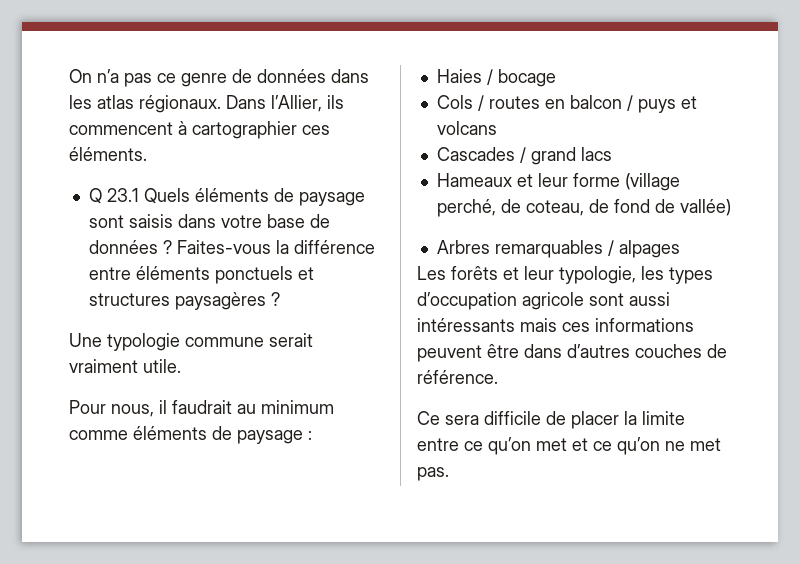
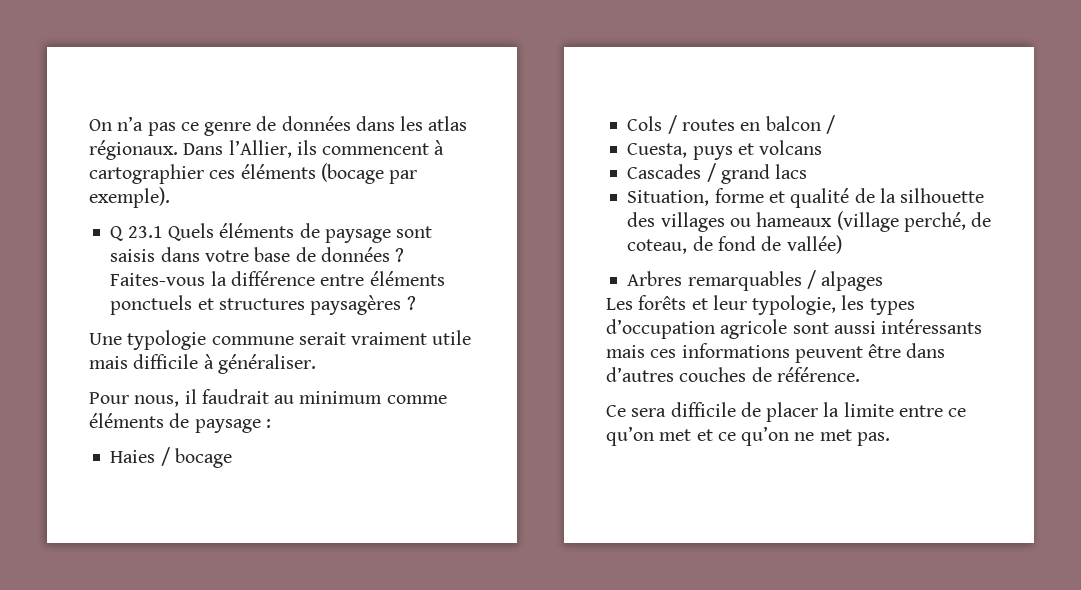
- Dans l’Allier, ils commencent à cartographier ces éléments.
+ Dans l’Allier, ils commencent à cartographier ces éléments (bocage par exemple).
- Une typologie commune serait vraiment utile.
+ Une typologie commune serait vraiment utile mais difficile à généraliser.
- Cols / routes en balcon / puys et volcans
+ Cols / routes en balcon /
+ Cuesta, puys et volcans
- Hameaux et leur forme (village perché, de coteau, de fond de vallée)
+ Situation, forme et qualité de la silhouette des villages ou hameaux (village perché, de coteau, de fond de vallée)

